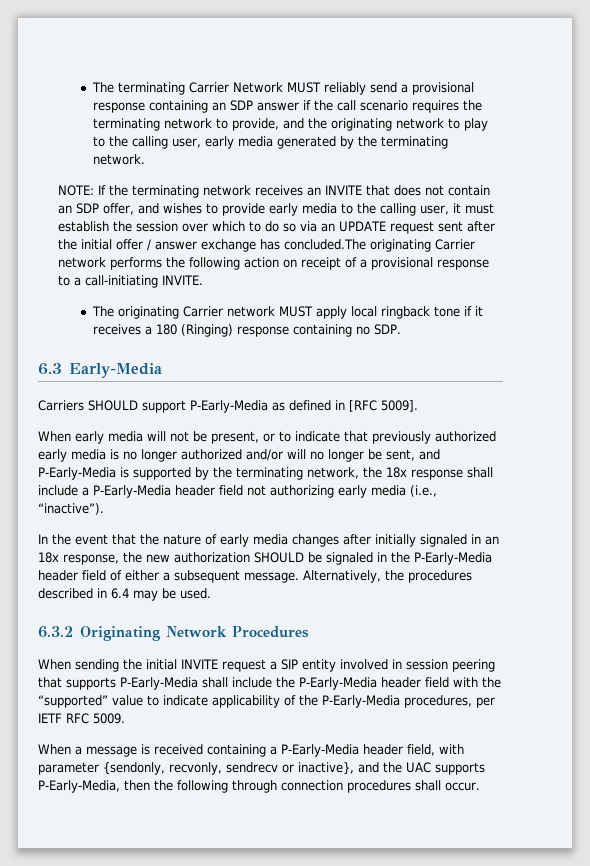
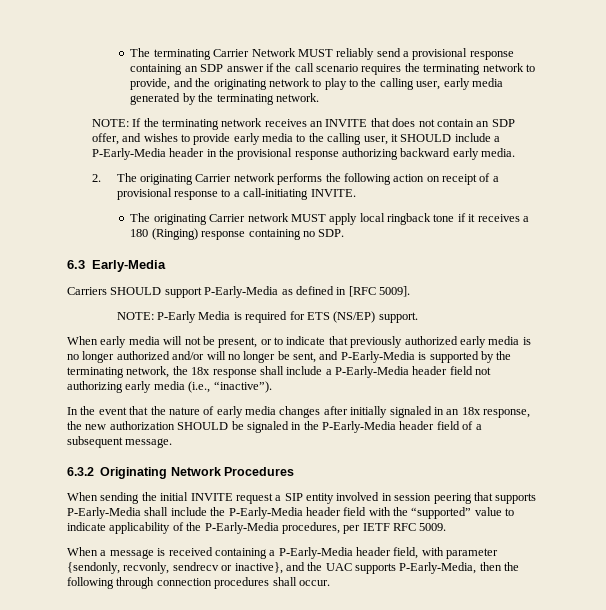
- NOTE: If the terminating network receives an INVITE that does not contain an SDP offer, and wishes to provide early media to the calling user, it must establish the session over which to do so via an UPDATE request sent after the initial offer / answer exchange has concluded.The originating Carrier network performs the following action on receipt of a provisional response to a call-initiating INVITE.
+ NOTE: If the terminating network receives an INVITE that does not contain an SDP offer, and wishes to provide early media to the calling user, it SHOULD include a P-Early-Media header in the provisional response authorizing backward early media.
+ 2. The originating Carrier network performs the following action on receipt of a provisional response to a call-initiating INVITE.
+ NOTE: P-Early Media is required for ETS (NS/EP) support.
- In the event that the nature of early media changes after initially signaled in an 18x response, the new authorization SHOULD be signaled in the P-Early-Media header field of either a subsequent message. Alternatively, the procedures described in 6.4 may be used.
+ In the event that the nature of early media changes after initially signaled in an 18x response, the new authorization SHOULD be signaled in the P-Early-Media header field of a subsequent message.

